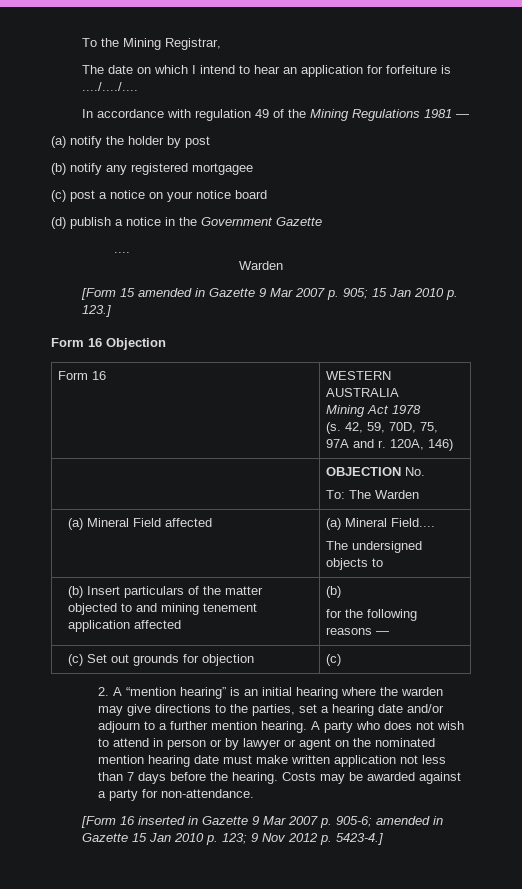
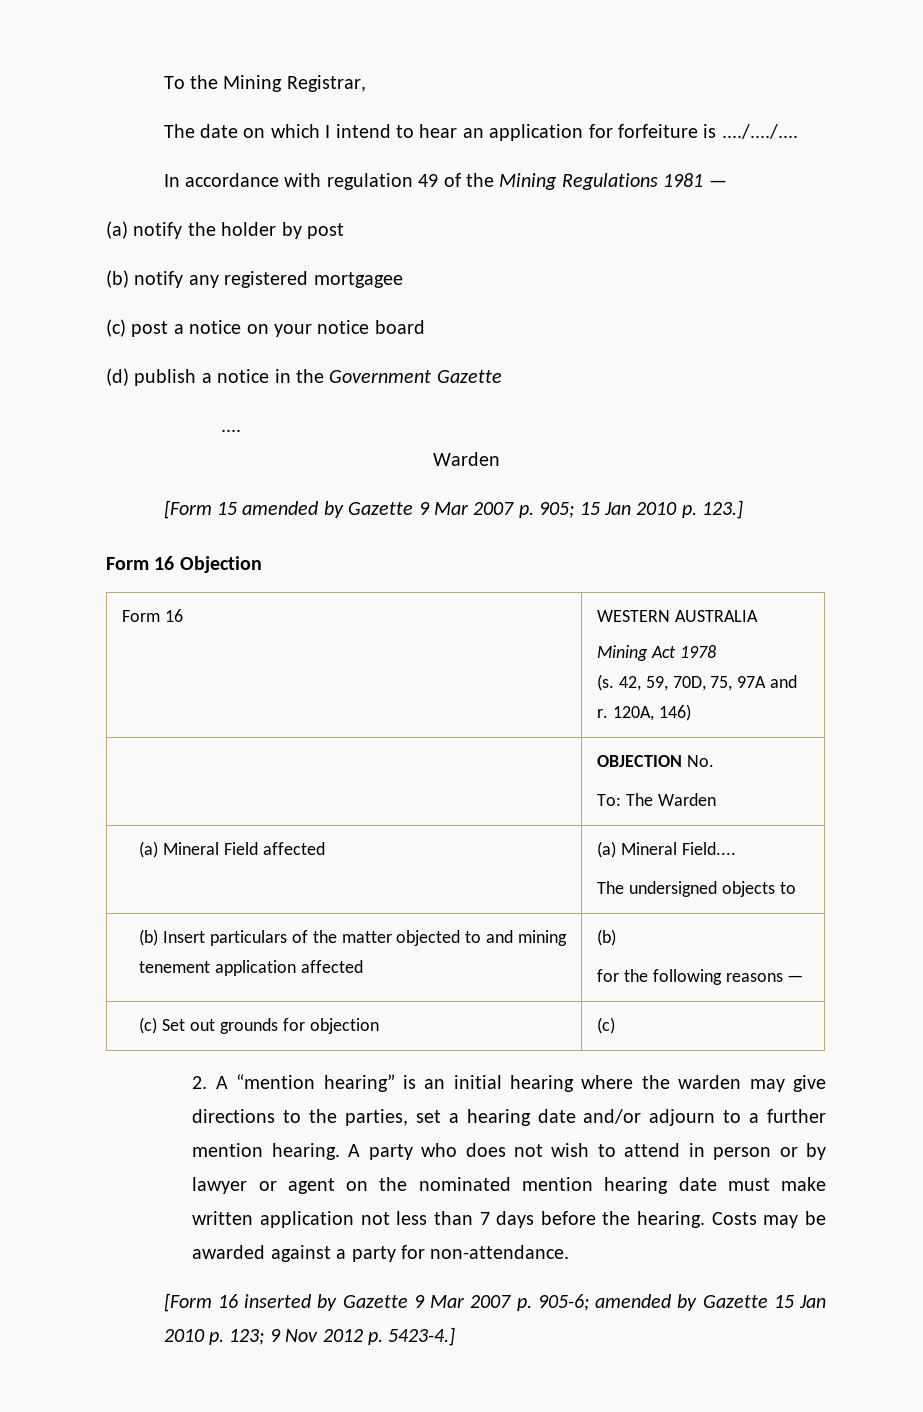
- [Form 15 amended in Gazette 9 Mar 2007 p. 905; 15 Jan 2010 p. 123.]
+ [Form 15 amended by Gazette 9 Mar 2007 p. 905; 15 Jan 2010 p. 123.]
- [Form 16 inserted in Gazette 9 Mar 2007 p. 905-6; amended in Gazette 15 Jan 2010 p. 123; 9 Nov 2012 p. 5423-4.]
+ [Form 16 inserted by Gazette 9 Mar 2007 p. 905-6; amended by Gazette 15 Jan 2010 p. 123; 9 Nov 2012 p. 5423-4.]

